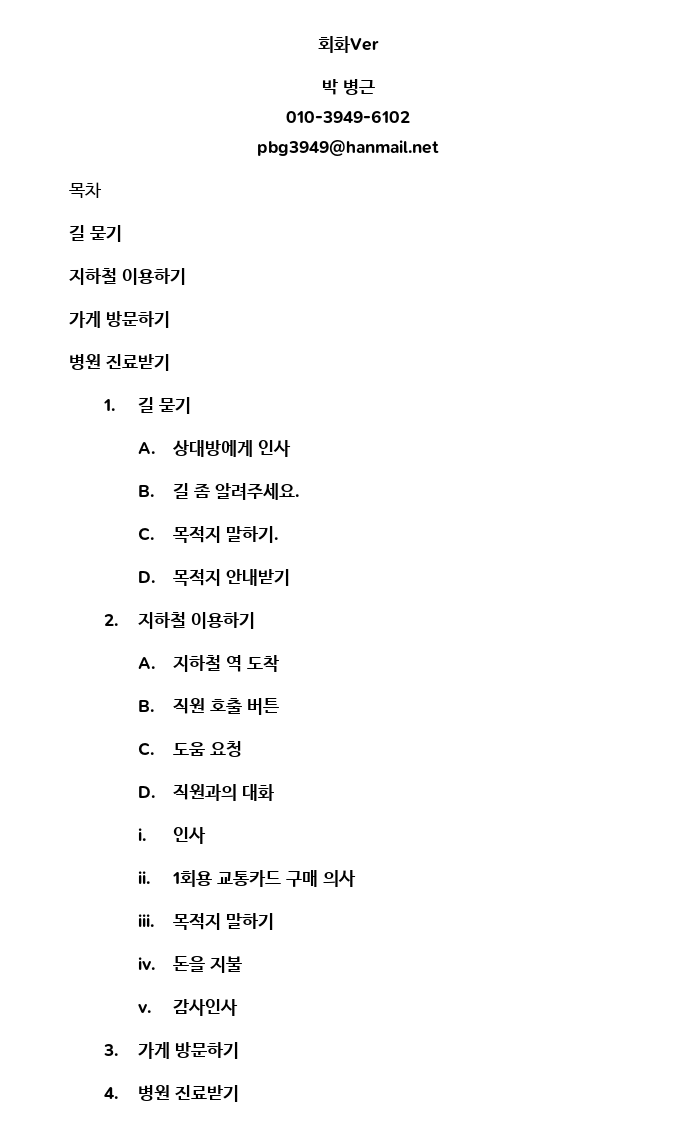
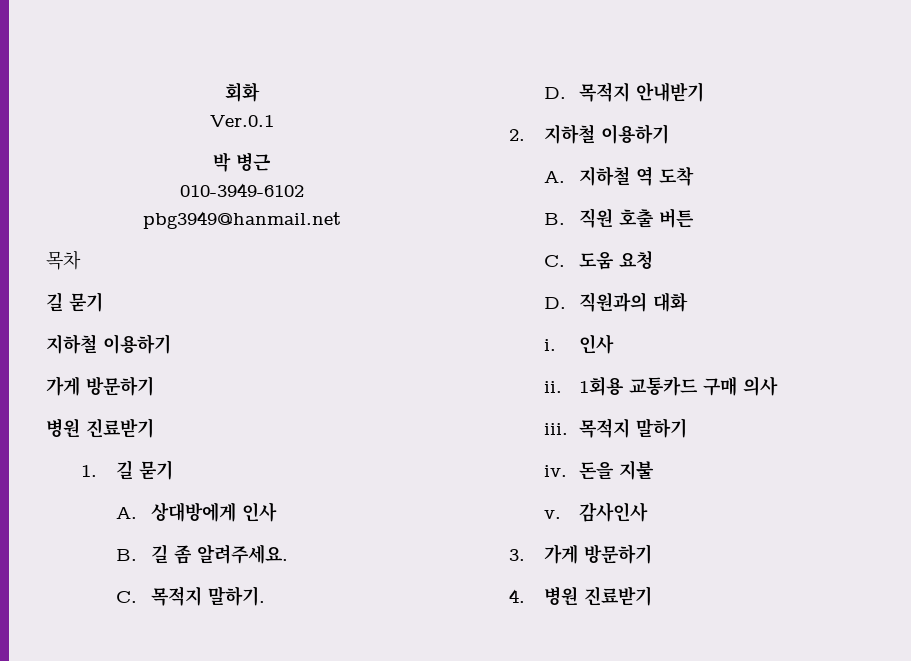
- 회화Ver
+ 회화
+ Ver.0.1

